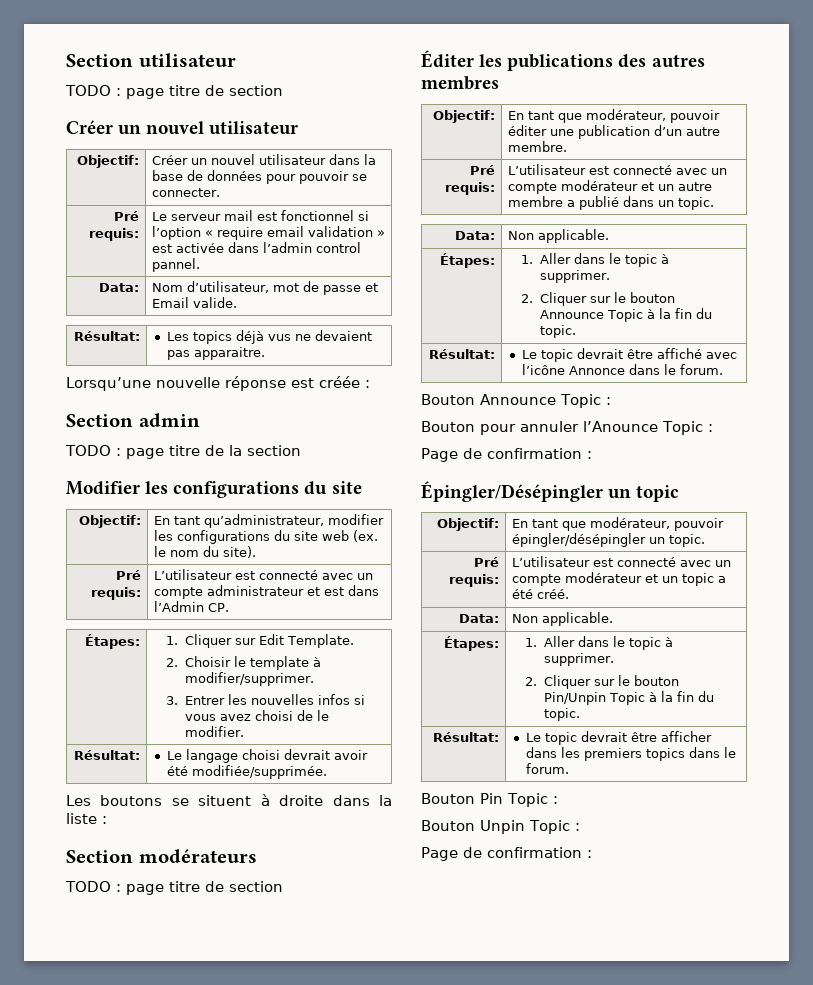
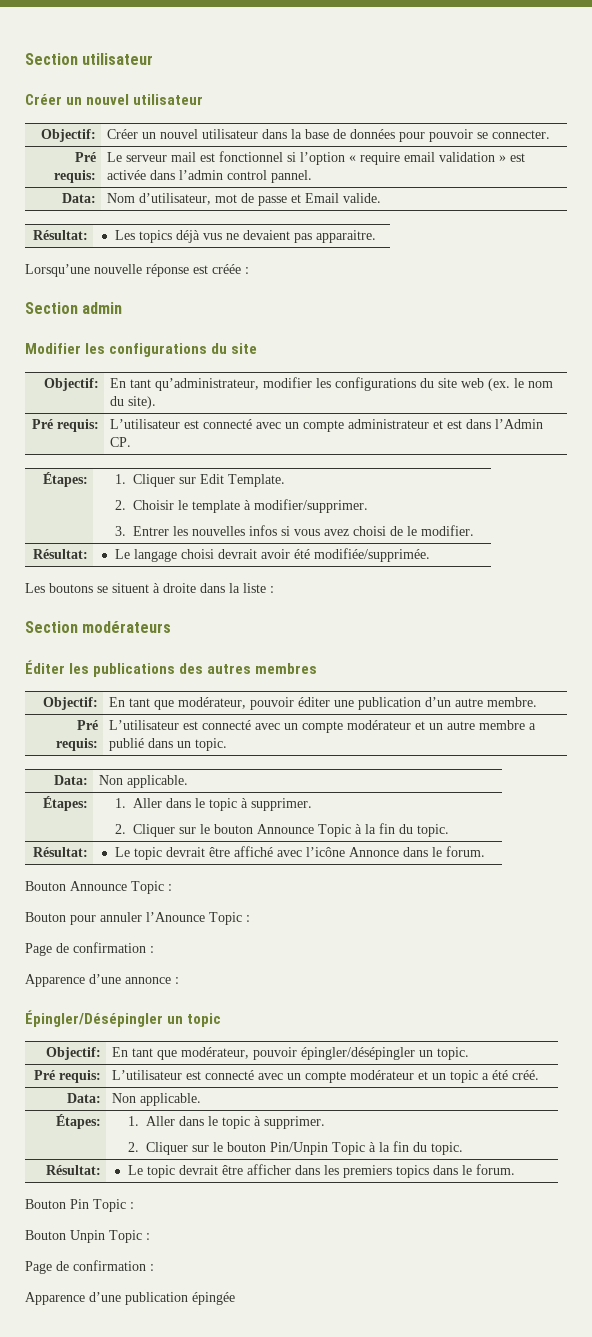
  Section utilisateur
- TODO : page titre de section
- TODO : page titre de la section
  Section modérateurs
- TODO : page titre de section
+ Apparence d’une annonce :
+ Apparence d’une publication épingée

